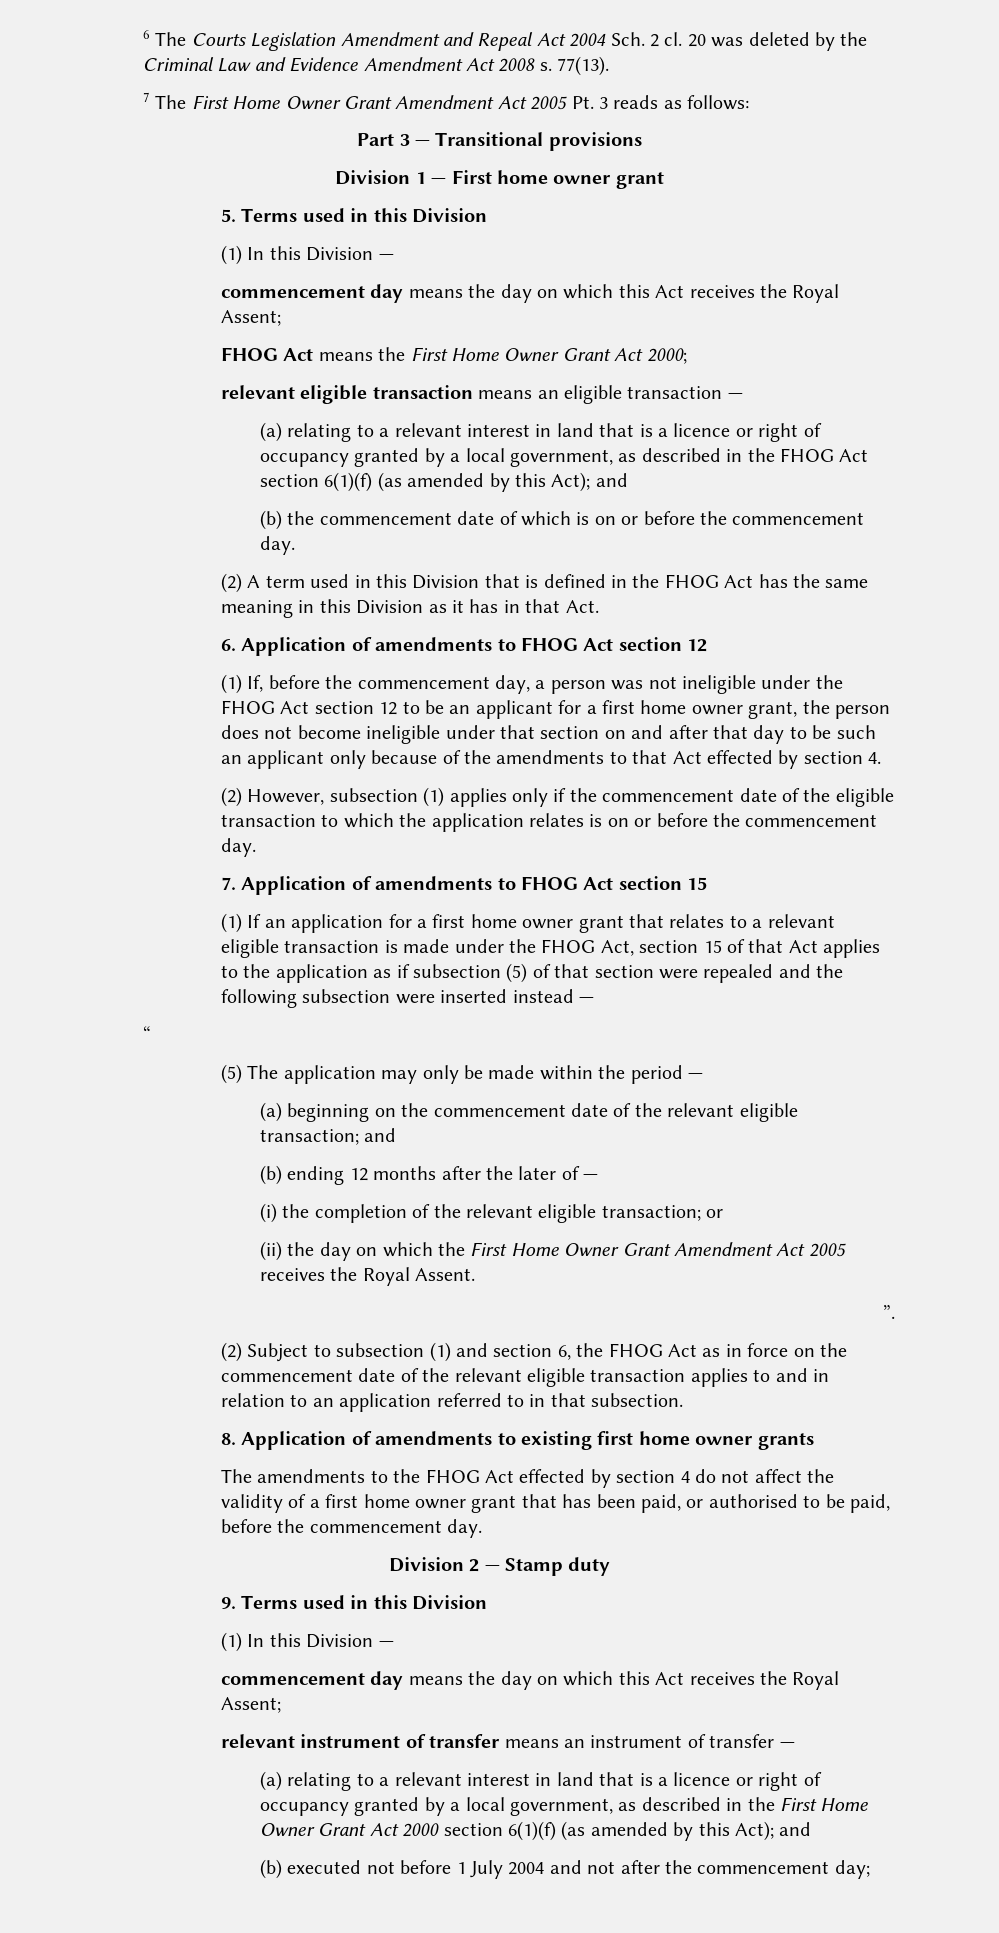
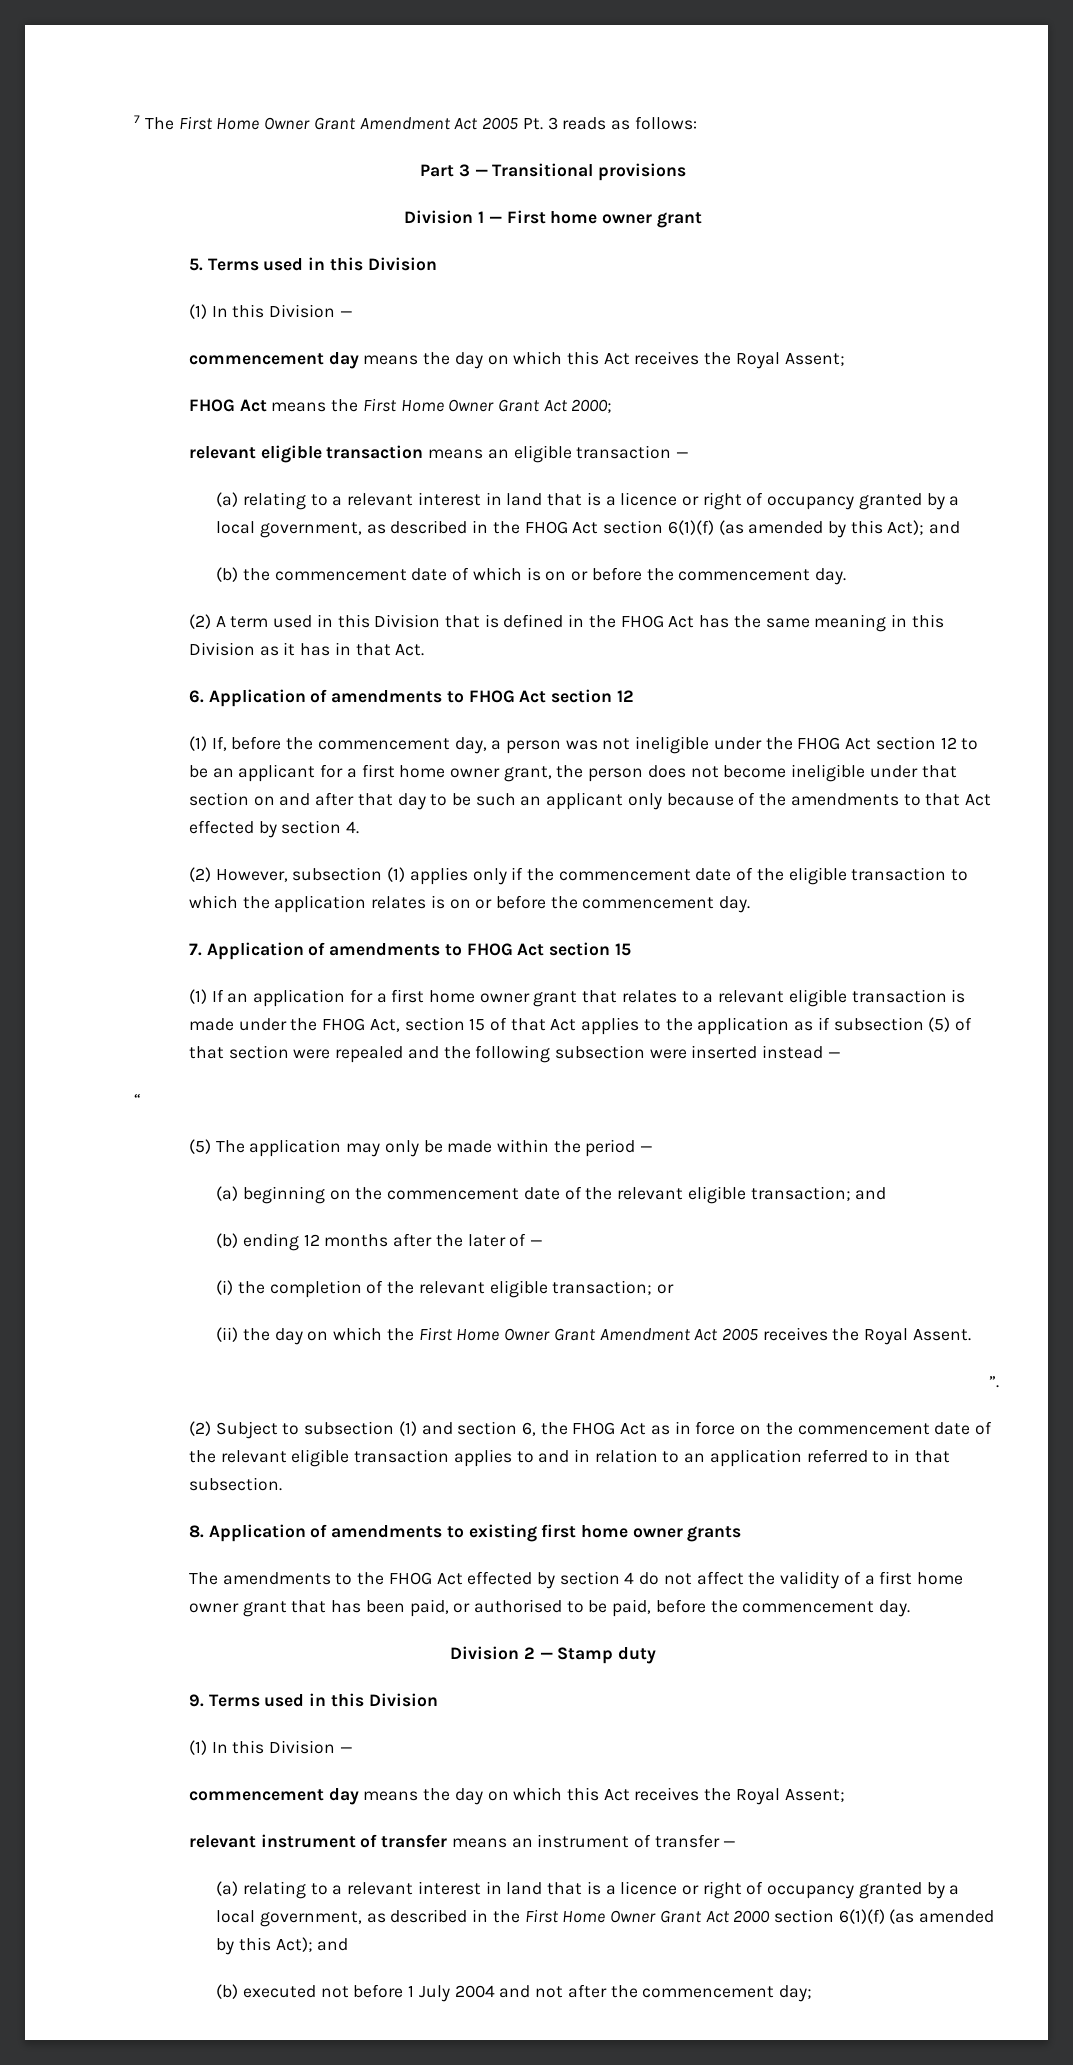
- 6 The Courts Legislation Amendment and Repeal Act 2004 Sch. 2 cl. 20 was deleted by the Criminal Law and Evidence Amendment Act 2008 s. 77(13).

